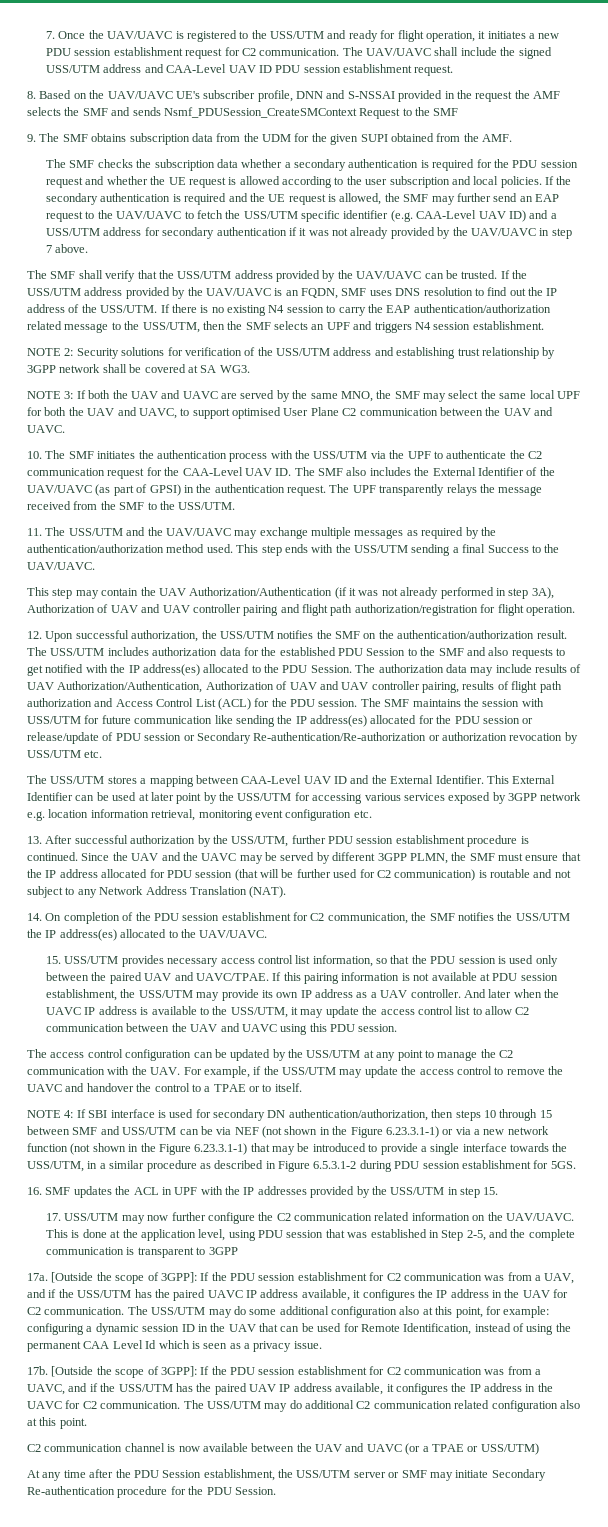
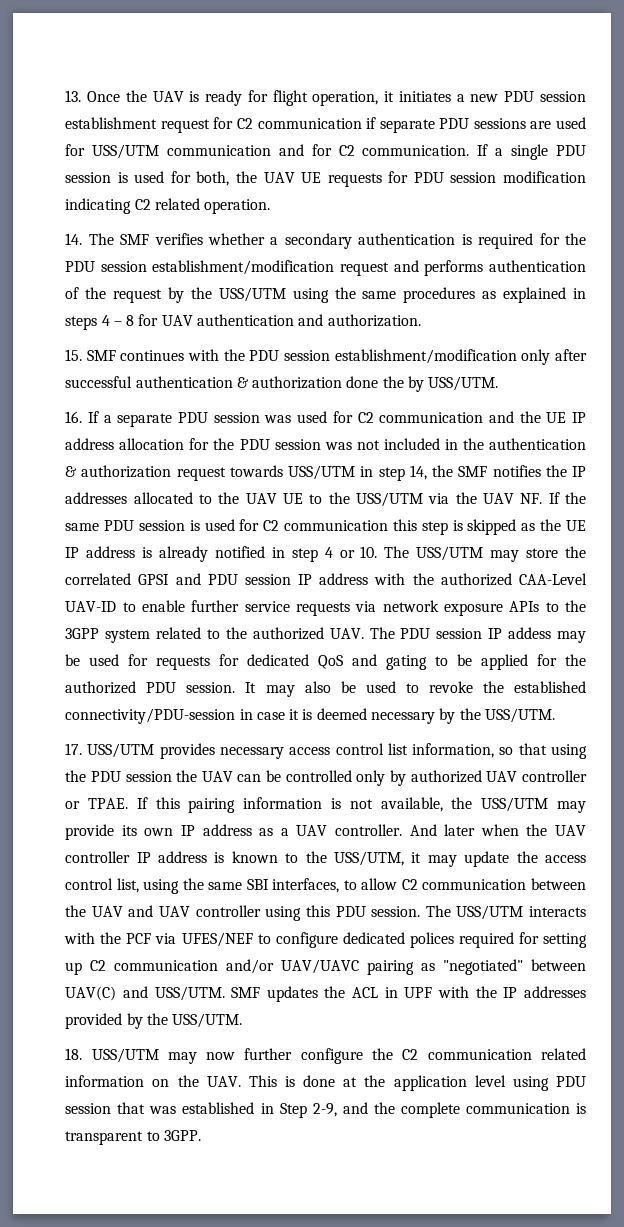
- 7. Once the UAV/UAVC is registered to the USS/UTM and ready for flight operation, it initiates a new PDU session establishment request for C2 communication. The UAV/UAVC shall include the signed USS/UTM address and CAA-Level UAV ID PDU session establishment request.
- 8. Based on the UAV/UAVC UE's subscriber profile, DNN and S-NSSAI provided in the request the AMF selects the SMF and sends Nsmf_PDUSession_CreateSMContext Request to the SMF
- 9. The SMF obtains subscription data from the UDM for the given SUPI obtained from the AMF.
- The SMF checks the subscription data whether a secondary authentication is required for the PDU session request and whether the UE request is allowed according to the user subscription and local policies. If the secondary authentication is required and the UE request is allowed, the SMF may further send an EAP request to the UAV/UAVC to fetch the USS/UTM specific identifier (e.g. CAA-Level UAV ID) and a USS/UTM address for secondary authentication if it was not already provided by the UAV/UAVC in step 7 above.
- The SMF shall verify that the USS/UTM address provided by the UAV/UAVC can be trusted. If the USS/UTM address provided by the UAV/UAVC is an FQDN, SMF uses DNS resolution to find out the IP address of the USS/UTM. If there is no existing N4 session to carry the EAP authentication/authorization related message to the USS/UTM, then the SMF selects an UPF and triggers N4 session establishment.
- NOTE 2: Security solutions for verification of the USS/UTM address and establishing trust relationship by 3GPP network shall be covered at SA WG3.
- NOTE 3: If both the UAV and UAVC are served by the same MNO, the SMF may select the same local UPF for both the UAV and UAVC, to support optimised User Plane C2 communication between the UAV and UAVC.
- 10. The SMF initiates the authentication process with the USS/UTM via the UPF to authenticate the C2 communication request for the CAA-Level UAV ID. The SMF also includes the External Identifier of the UAV/UAVC (as part of GPSI) in the authentication request. The UPF transparently relays the message received from the SMF to the USS/UTM.
- 11. The USS/UTM and the UAV/UAVC may exchange multiple messages as required by the authentication/authorization method used. This step ends with the USS/UTM sending a final Success to the UAV/UAVC.
- This step may contain the UAV Authorization/Authentication (if it was not already performed in step 3A), Authorization of UAV and UAV controller pairing and flight path authorization/registration for flight operation.
- 12. Upon successful authorization, the USS/UTM notifies the SMF on the authentication/authorization result. The USS/UTM includes authorization data for the established PDU Session to the SMF and also requests to get notified with the IP address(es) allocated to the PDU Session. The authorization data may include results of UAV Authorization/Authentication, Authorization of UAV and UAV controller pairing, results of flight path authorization and Access Control List (ACL) for the PDU session. The SMF maintains the session with USS/UTM for future communication like sending the IP address(es) allocated for the PDU session or release/update of PDU session or Secondary Re-authentication/Re-authorization or authorization revocation by USS/UTM etc.
- The USS/UTM stores a mapping between CAA-Level UAV ID and the External Identifier. This External Identifier can be used at later point by the USS/UTM for accessing various services exposed by 3GPP network e.g. location information retrieval, monitoring event configuration etc.
- 13. After successful authorization by the USS/UTM, further PDU session establishment procedure is continued. Since the UAV and the UAVC may be served by different 3GPP PLMN, the SMF must ensure that the IP address allocated for PDU session (that will be further used for C2 communication) is routable and not subject to any Network Address Translation (NAT).
- 14. On completion of the PDU session establishment for C2 communication, the SMF notifies the USS/UTM the IP address(es) allocated to the UAV/UAVC.
- 15. USS/UTM provides necessary access control list information, so that the PDU session is used only between the paired UAV and UAVC/TPAE.
+ 13. Once the UAV is ready for flight operation, it initiates a new PDU session establishment request for C2 communication if separate PDU sessions are used for USS/UTM communication and for C2 communication. If a single PDU session is used for both, the UAV UE requests for PDU session modification indicating C2 related operation.
+ 14. The SMF verifies whether a secondary authentication is required for the PDU session establishment/modification request and performs authentication of the request by the USS/UTM using the same procedures as explained in steps 4 – 8 for UAV authentication and authorization.
+ 15. SMF continues with the PDU session establishment/modification only after successful authentication & authorization done the by USS/UTM.
+ 16. If a separate PDU session was used for C2 communication and the UE IP address allocation for the PDU session was not included in the authentication & authorization request towards USS/UTM in step 14, the SMF notifies the IP addresses allocated to the UAV UE to the USS/UTM via the UAV NF. If the same PDU session is used for C2 communication this step is skipped as the UE IP address is already notified in step 4 or 10. The USS/UTM may store the correlated GPSI and PDU session IP address with the authorized CAA-Level UAV-ID to enable further service requests via network exposure APIs to the 3GPP system related to the authorized UAV. The PDU session IP addess may be used for requests for dedicated QoS and gating to be applied for the authorized PDU session. It may also be used to revoke the established connectivity/PDU-session in case it is deemed necessary by the USS/UTM.
+ 17. USS/UTM provides necessary access control list information, so that using the PDU session the UAV can be controlled only by authorized UAV controller or TPAE.
- If this pairing information is not available at PDU session establishment, the USS/UTM may provide its own IP address as a UAV controller.
+ If this pairing information is not available, the USS/UTM may provide its own IP address as a UAV controller.
- And later when the UAVC IP address is available to the USS/UTM, it may update the access control list to allow C2 communication between the UAV and UAVC using this PDU session.
- The access control configuration can be updated by the USS/UTM at any point to manage the C2 communication with the UAV. For example, if the USS/UTM may update the access control to remove the UAVC and handover the control to a TPAE or to itself.
- NOTE 4: If SBI interface is used for secondary DN authentication/authorization, then steps 10 through 15 between SMF and USS/UTM can be via NEF (not shown in the Figure 6.23.3.1-1) or via a new network function (not shown in the Figure 6.23.3.1-1) that may be introduced to provide a single interface towards the USS/UTM, in a similar procedure as described in Figure 6.5.3.1-2 during PDU session establishment for 5GS.
- 16. SMF updates the ACL in UPF with the IP addresses provided by the USS/UTM in step 15.
- 17. USS/UTM may now further configure the C2 communication related information on the UAV/UAVC. This is done at the application level, using PDU session that was established in Step 2-5, and the complete communication is transparent to 3GPP
- 17a. [Outside the scope of 3GPP]: If the PDU session establishment for C2 communication was from a UAV, and if the USS/UTM has the paired UAVC IP address available, it configures the IP address in the UAV for C2 communication. The USS/UTM may do some additional configuration also at this point, for example: configuring a dynamic session ID in the UAV that can be used for Remote Identification, instead of using the permanent CAA Level Id which is seen as a privacy issue.
- 17b. [Outside the scope of 3GPP]: If the PDU session establishment for C2 communication was from a UAVC, and if the USS/UTM has the paired UAV IP address available, it configures the IP address in the UAVC for C2 communication. The USS/UTM may do additional C2 communication related configuration also at this point.
- C2 communication channel is now available between the UAV and UAVC (or a TPAE or USS/UTM)
- At any time after the PDU Session establishment, the USS/UTM server or SMF may initiate Secondary Re-authentication procedure for the PDU Session.
+ And later when the UAV controller IP address is known to the USS/UTM, it may update the access control list, using the same SBI interfaces, to allow C2 communication between the UAV and UAV controller using this PDU session. The USS/UTM interacts with the PCF via UFES/NEF to configure dedicated polices required for setting up C2 communication and/or UAV/UAVC pairing as "negotiated" between UAV(C) and USS/UTM. SMF updates the ACL in UPF with the IP addresses provided by the USS/UTM.
+ 18. USS/UTM may now further configure the C2 communication related information on the UAV. This is done at the application level using PDU session that was established in Step 2-9, and the complete communication is transparent to 3GPP.

